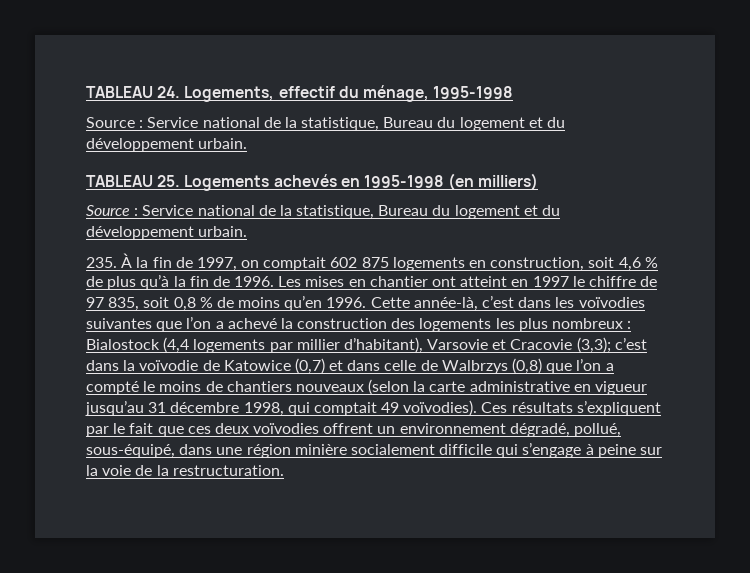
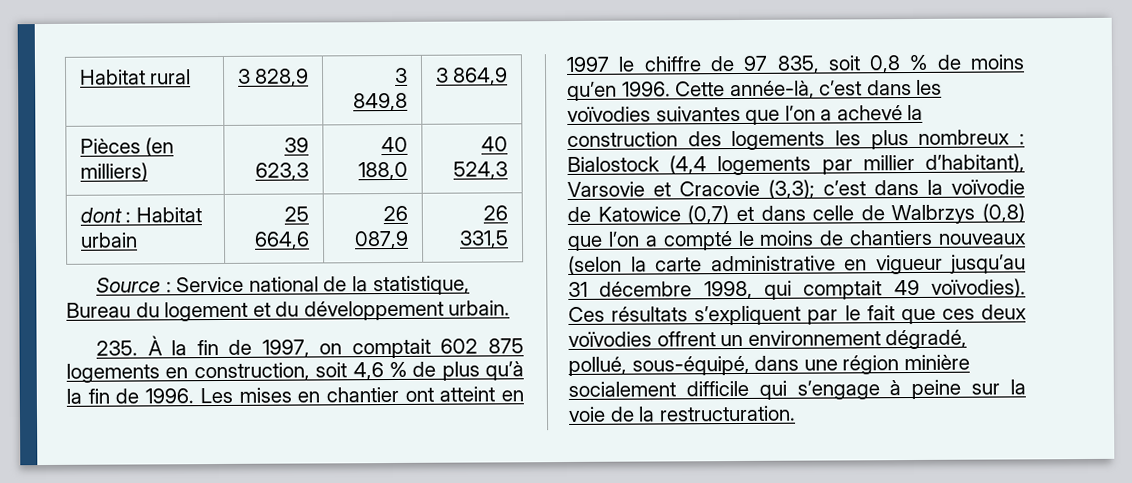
- TABLEAU 24. Logements, effectif du ménage, 1995-1998
- Source : Service national de la statistique, Bureau du logement et du développement urbain.
- TABLEAU 25. Logements achevés en 1995-1998 (en milliers)
+ Habitat rural | 3 828,9 | 3 849,8 | 3 864,9
+ Pièces (en milliers) | 39 623,3 | 40 188,0 | 40 524,3
+ dont : Habitat urbain | 25 664,6 | 26 087,9 | 26 331,5

